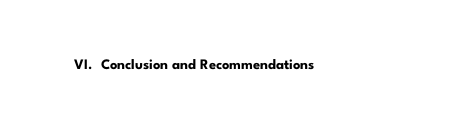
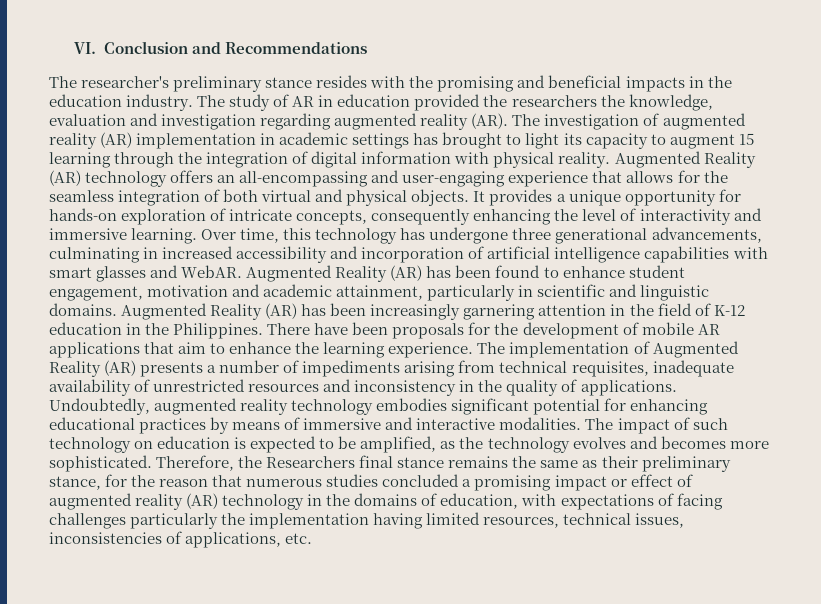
+ The researcher's preliminary stance resides with the promising and beneficial impacts in the education industry. The study of AR in education provided the researchers the knowledge, evaluation and investigation regarding augmented reality (AR). The investigation of augmented reality (AR) implementation in academic settings has brought to light its capacity to augment 15 learning through the integration of digital information with physical reality. Augmented Reality (AR) technology offers an all-encompassing and user-engaging experience that allows for the seamless integration of both virtual and physical objects. It provides a unique opportunity for hands-on exploration of intricate concepts, consequently enhancing the level of interactivity and immersive learning. Over time, this technology has undergone three generational advancements, culminating in increased accessibility and incorporation of artificial intelligence capabilities with smart glasses and WebAR. Augmented Reality (AR) has been found to enhance student engagement, motivation and academic attainment, particularly in scientific and linguistic domains. Augmented Reality (AR) has been increasingly garnering attention in the field of K-12 education in the Philippines. There have been proposals for the development of mobile AR applications that aim to enhance the learning experience. The implementation of Augmented Reality (AR) presents a number of impediments arising from technical requisites, inadequate availability of unrestricted resources and inconsistency in the quality of applications. Undoubtedly, augmented reality technology embodies significant potential for enhancing educational practices by means of immersive and interactive modalities. The impact of such technology on education is expected to be amplified, as the technology evolves and becomes more sophisticated. Therefore, the Researchers final stance remains the same as their preliminary stance, for the reason that numerous studies concluded a promising impact or effect of augmented reality (AR) technology in the domains of education, with expectations of facing challenges particularly the implementation having limited resources, technical issues, inconsistencies of applications, etc.

